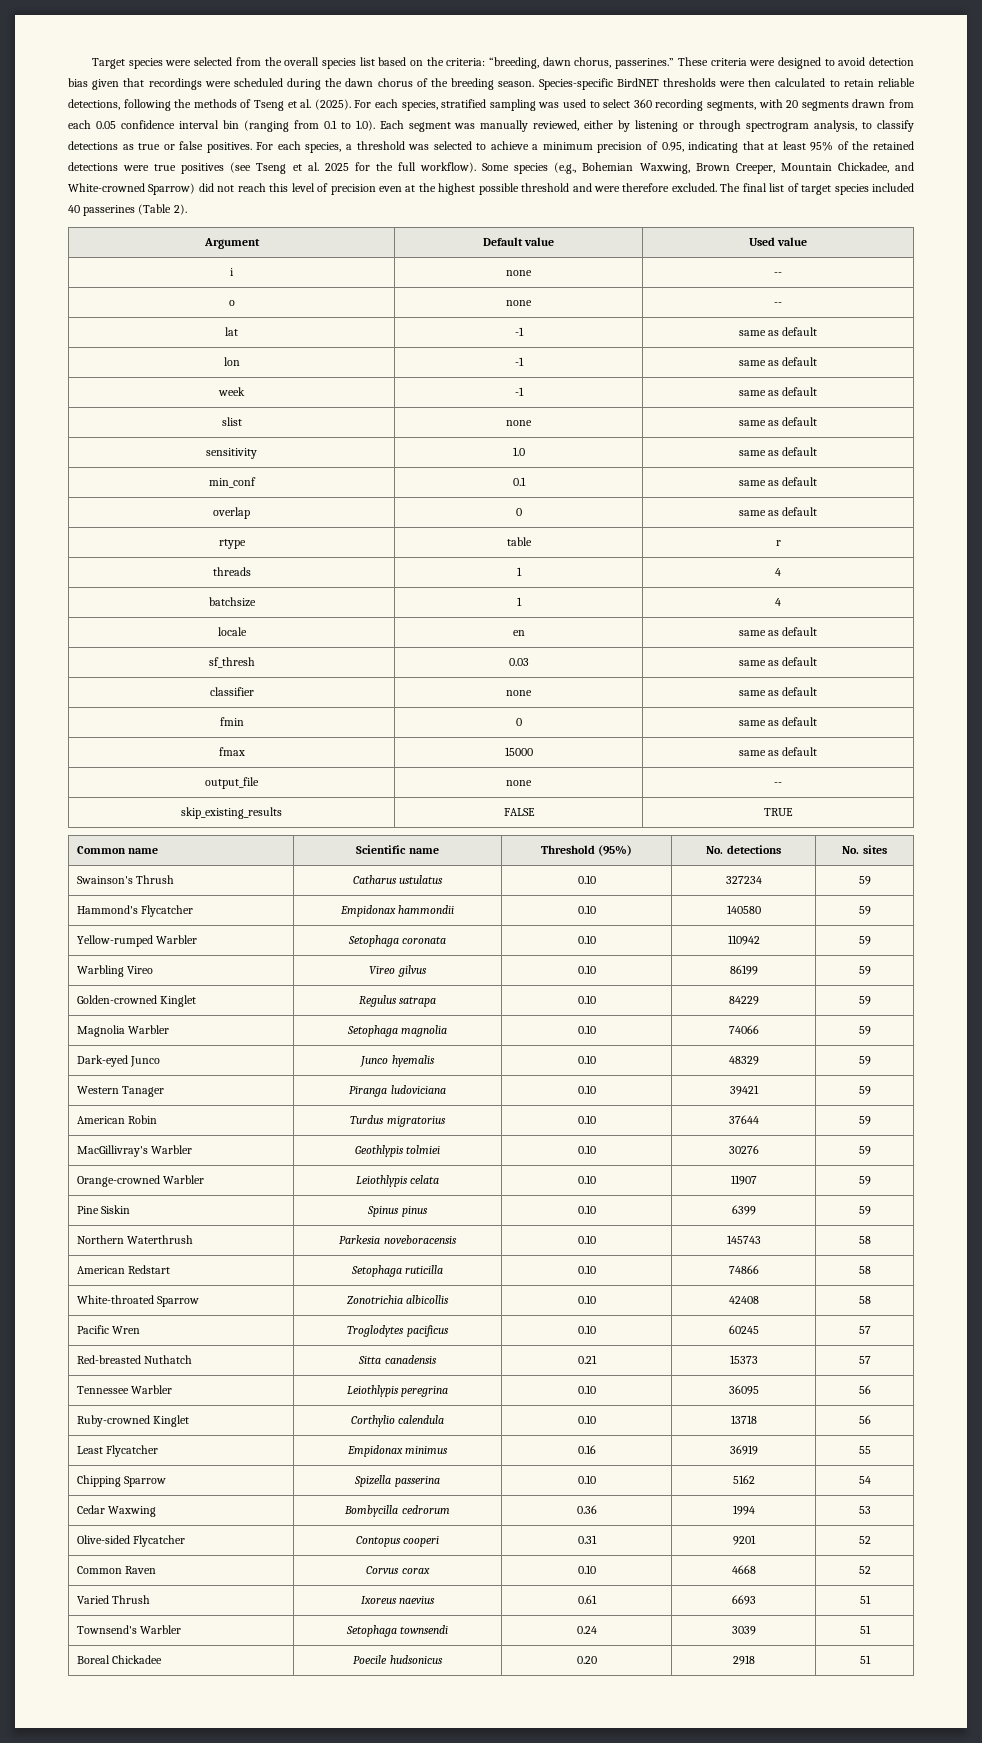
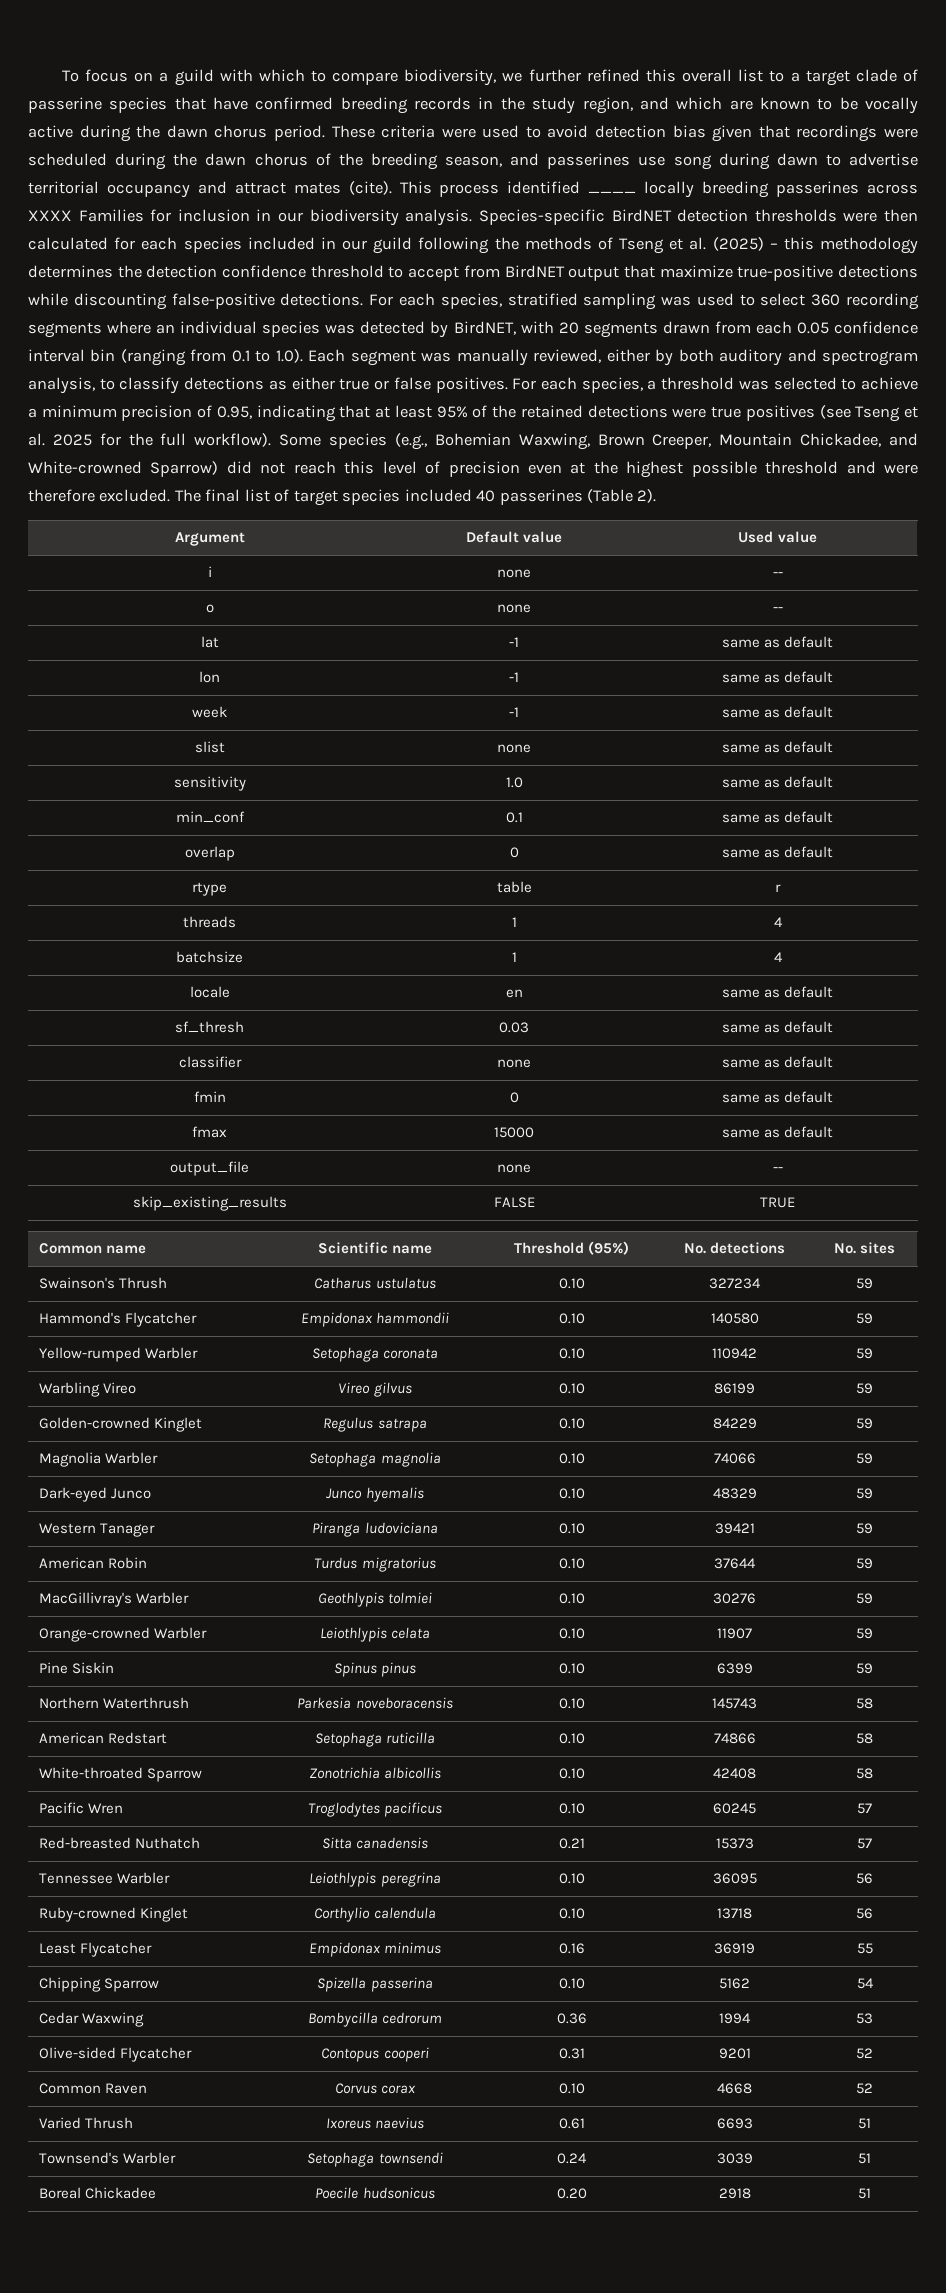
- Target species were selected from the overall species list based on the criteria: “breeding, dawn chorus, passerines.”
+ To focus on a guild with which to compare biodiversity, we further refined this overall list to a target clade of passerine species that have confirmed breeding records in the study region, and which are known to be vocally active during the dawn chorus period.
- These criteria were designed to avoid detection bias given that recordings were scheduled during the dawn chorus of the breeding season.
+ These criteria were used to avoid detection bias given that recordings were scheduled during the dawn chorus of the breeding season, and passerines use song during dawn to advertise territorial occupancy and attract mates (cite). This process identified ____ locally breeding passerines across XXXX Families for inclusion in our biodiversity analysis.
- Species-specific BirdNET thresholds were then calculated to retain reliable detections, following the methods of Tseng et al. (2025).
+ Species-specific BirdNET detection thresholds were then calculated for each species included in our guild following the methods of Tseng et al. (2025) – this methodology determines the detection confidence threshold to accept from BirdNET output that maximize true-positive detections while discounting false-positive detections.
- For each species, stratified sampling was used to select 360 recording segments, with 20 segments drawn from each 0.05 confidence interval bin (ranging from 0.1 to 1.0). Each segment was manually reviewed, either by listening or through spectrogram analysis, to classify detections as true or false positives.
+ For each species, stratified sampling was used to select 360 recording segments where an individual species was detected by BirdNET, with 20 segments drawn from each 0.05 confidence interval bin (ranging from 0.1 to 1.0). Each segment was manually reviewed, either by both auditory and spectrogram analysis, to classify detections as either true or false positives.

